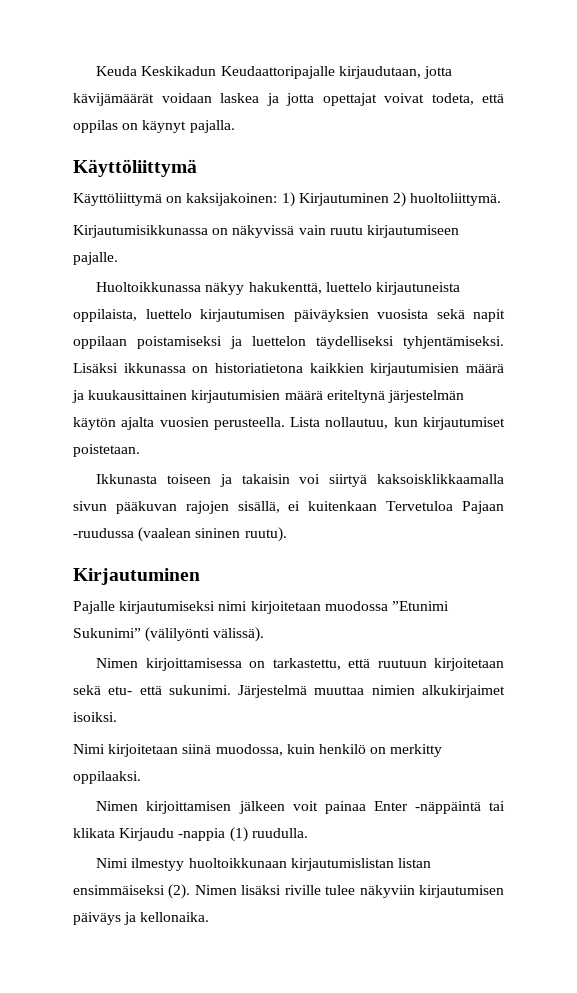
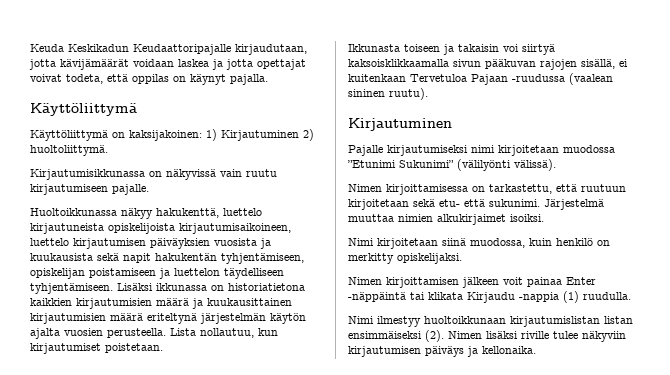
- Huoltoikkunassa näkyy hakukenttä, luettelo kirjautuneista oppilaista, luettelo kirjautumisen päiväyksien vuosista sekä napit oppilaan poistamiseksi ja luettelon täydelliseksi tyhjentämiseksi.
+ Huoltoikkunassa näkyy hakukenttä, luettelo kirjautuneista opiskelijoista kirjautumisaikoineen, luettelo kirjautumisen päiväyksien vuosista ja kuukausista sekä napit hakukentän tyhjentämiseen, opiskelijan poistamiseen ja luettelon täydelliseen tyhjentämiseen.
- Nimi kirjoitetaan siinä muodossa, kuin henkilö on merkitty oppilaaksi.
+ Nimi kirjoitetaan siinä muodossa, kuin henkilö on merkitty opiskelijaksi.

